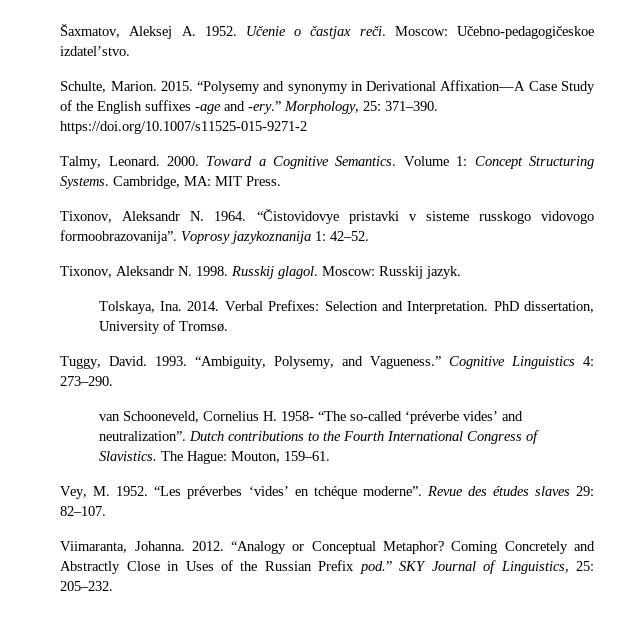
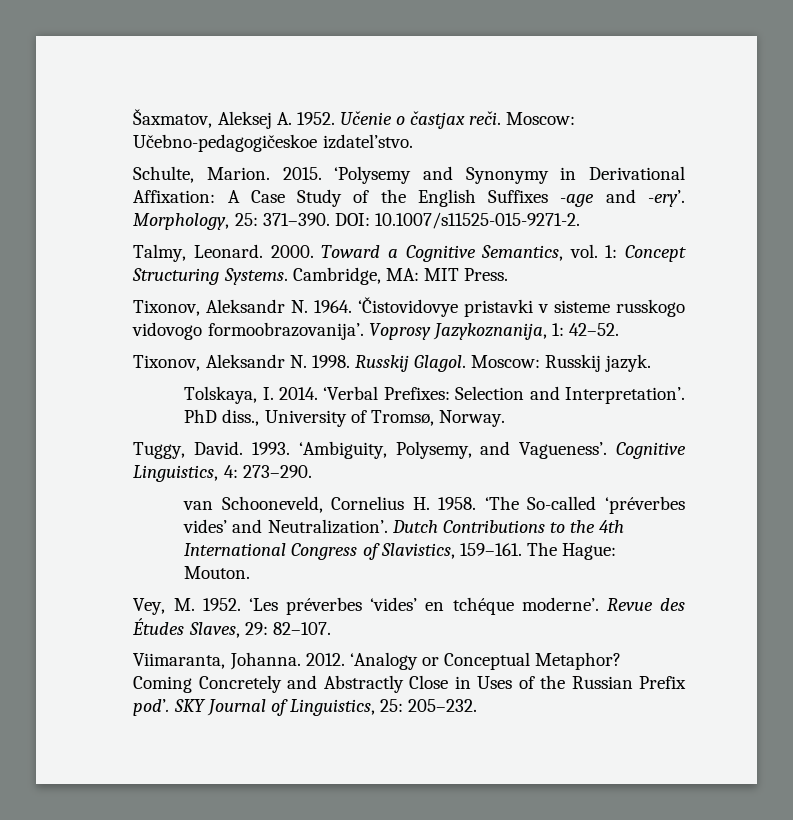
- “Polysemy and synonymy in Derivational Affixation—A Case Study of the English suffixes -age and -ery.”
+ ‘Polysemy and Synonymy in Derivational Affixation: A Case Study of the English Suffixes -age and -ery’.
- Morphology, 25: 371–390. https://doi.org/10.1007/s11525-015-9271-2
+ Morphology, 25: 371–390. DOI: 10.1007/s11525-015-9271-2.
- Toward a Cognitive Semantics. Volume 1: Concept Structuring Systems.
+ Toward a Cognitive Semantics, vol. 1: Concept Structuring Systems.
- “Čistovidovye pristavki v sisteme russkogo vidovogo formoobrazovanija”. Voprosy jazykoznanija 1: 42–52.
+ ‘Čistovidovye pristavki v sisteme russkogo vidovogo formoobrazovanija’. Voprosy Jazykoznanija, 1: 42–52.
- Russkij glagol.
+ Russkij Glagol.
- Tolskaya, Ina. 2014. Verbal Prefixes: Selection and Interpretation. PhD dissertation, University of Tromsø.
+ Tolskaya, I. 2014. ‘Verbal Prefixes: Selection and Interpretation’. PhD diss., University of Tromsø, Norway.
- “Ambiguity, Polysemy, and Vagueness.” Cognitive Linguistics 4: 273–290.
+ ‘Ambiguity, Polysemy, and Vagueness’. Cognitive Linguistics, 4: 273–290.
- van Schooneveld, Cornelius H. 1958- “The so-called ‘préverbe vides’ and neutralization”. Dutch contributions to the Fourth International Congress of Slavistics. The Hague: Mouton, 159–61.
+ van Schooneveld, Cornelius H. 1958. ‘The So-called ‘préverbes vides’ and Neutralization’. Dutch Contributions to the 4th International Congress of Slavistics, 159–161. The Hague: Mouton.
- “Les préverbes ‘vides’ en tchéque moderne”.
+ ‘Les préverbes ‘vides’ en tchéque moderne’.
- Revue des études slaves 29: 82–107.
+ Revue des Études Slaves, 29: 82–107.
- “Analogy or Conceptual Metaphor?
+ ‘Analogy or Conceptual Metaphor?
- Coming Concretely and Abstractly Close in Uses of the Russian Prefix pod.”
+ Coming Concretely and Abstractly Close in Uses of the Russian Prefix pod’.

